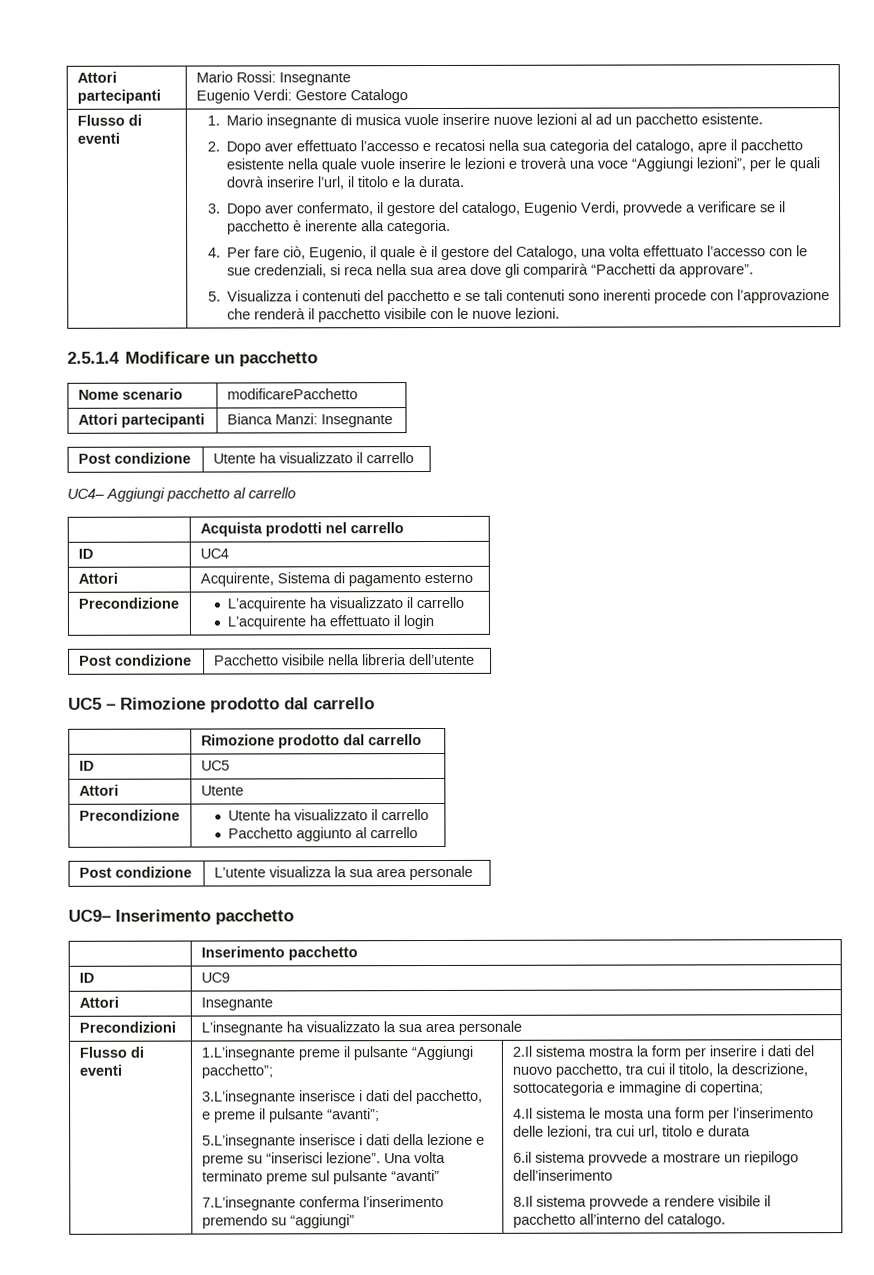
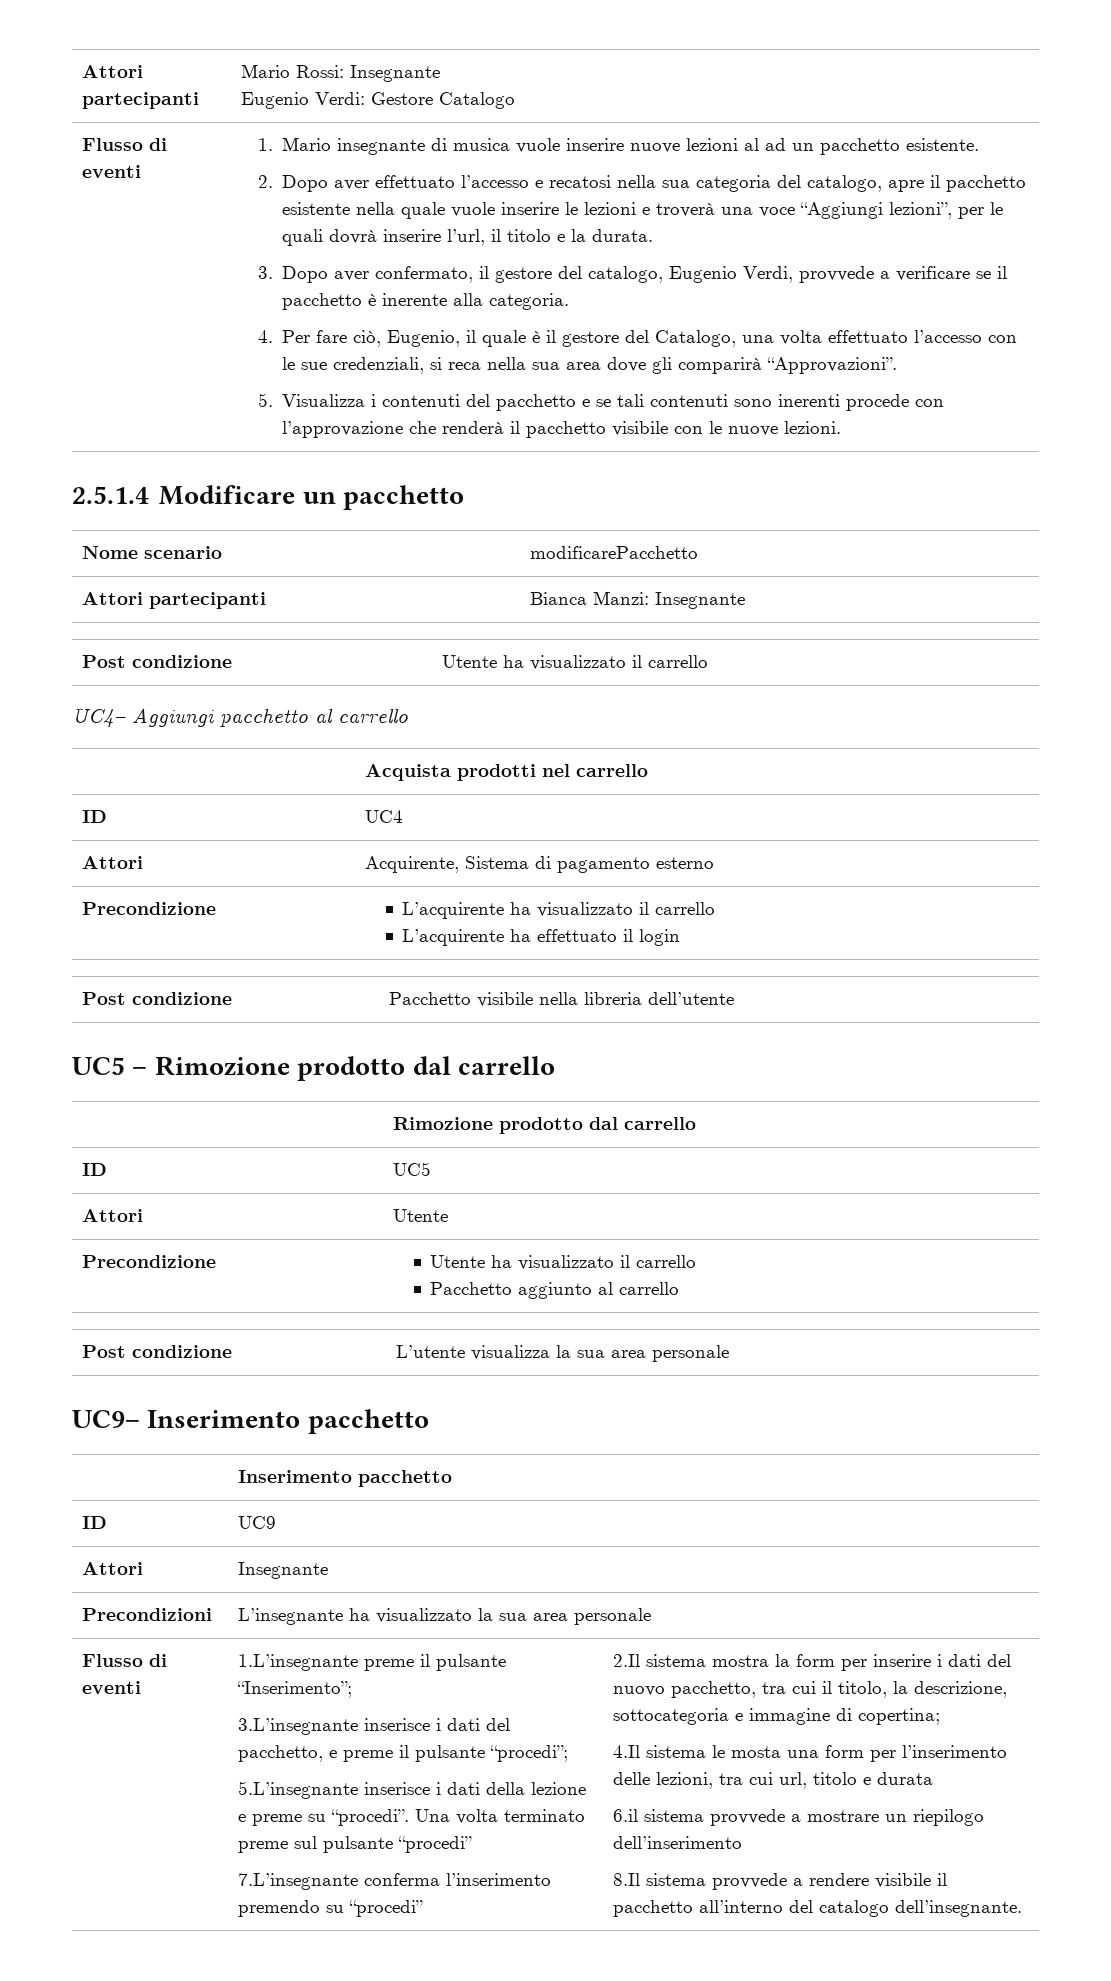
- 4. Per fare ciò, Eugenio, il quale è il gestore del Catalogo, una volta effettuato l’accesso con le sue credenziali, si reca nella sua area dove gli comparirà “Pacchetti da approvare”.
+ 4. Per fare ciò, Eugenio, il quale è il gestore del Catalogo, una volta effettuato l’accesso con le sue credenziali, si reca nella sua area dove gli comparirà “Approvazioni”.
- 1.L’insegnante preme il pulsante “Aggiungi pacchetto”;
+ 1.L’insegnante preme il pulsante “Inserimento”;
- 3.L’insegnante inserisce i dati del pacchetto, e preme il pulsante “avanti”;
+ 3.L’insegnante inserisce i dati del pacchetto, e preme il pulsante “procedi”;
- 5.L’insegnante inserisce i dati della lezione e preme su “inserisci lezione”.
+ 5.L’insegnante inserisce i dati della lezione e preme su “procedi”.
- Una volta terminato preme sul pulsante “avanti”
+ Una volta terminato preme sul pulsante “procedi”
- 7.L’insegnante conferma l’inserimento premendo su “aggiungi”
+ 7.L’insegnante conferma l’inserimento premendo su “procedi”
- 8.Il sistema provvede a rendere visibile il pacchetto all’interno del catalogo.
+ 8.Il sistema provvede a rendere visibile il pacchetto all’interno del catalogo dell’insegnante.

